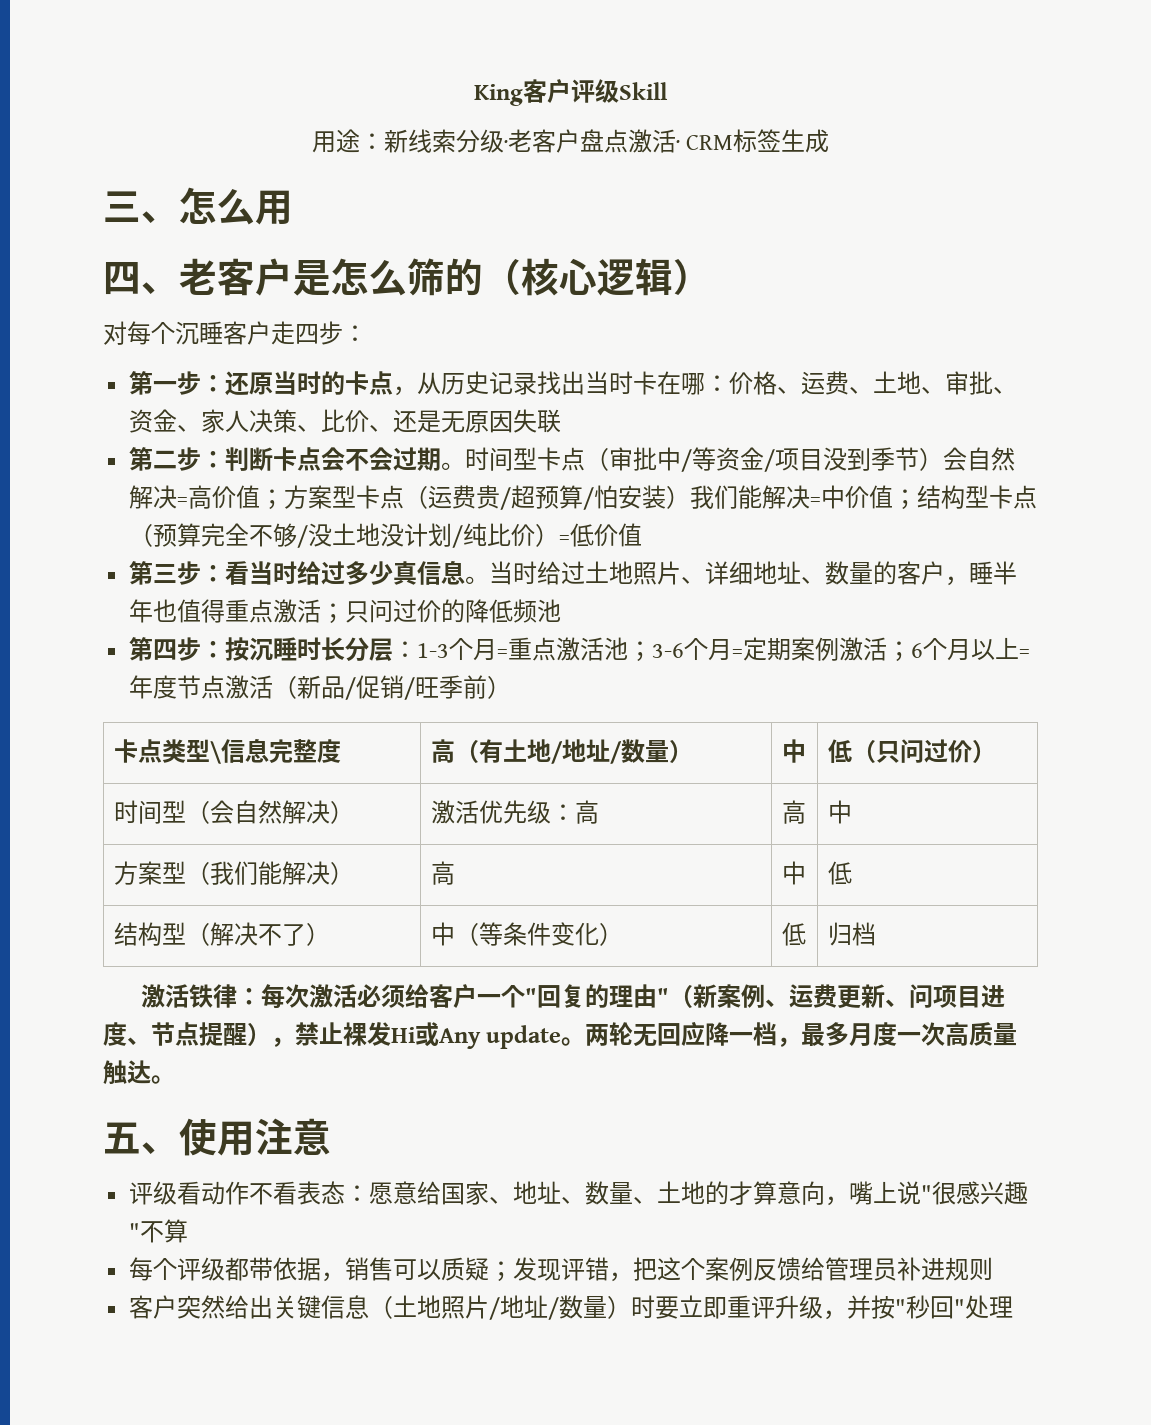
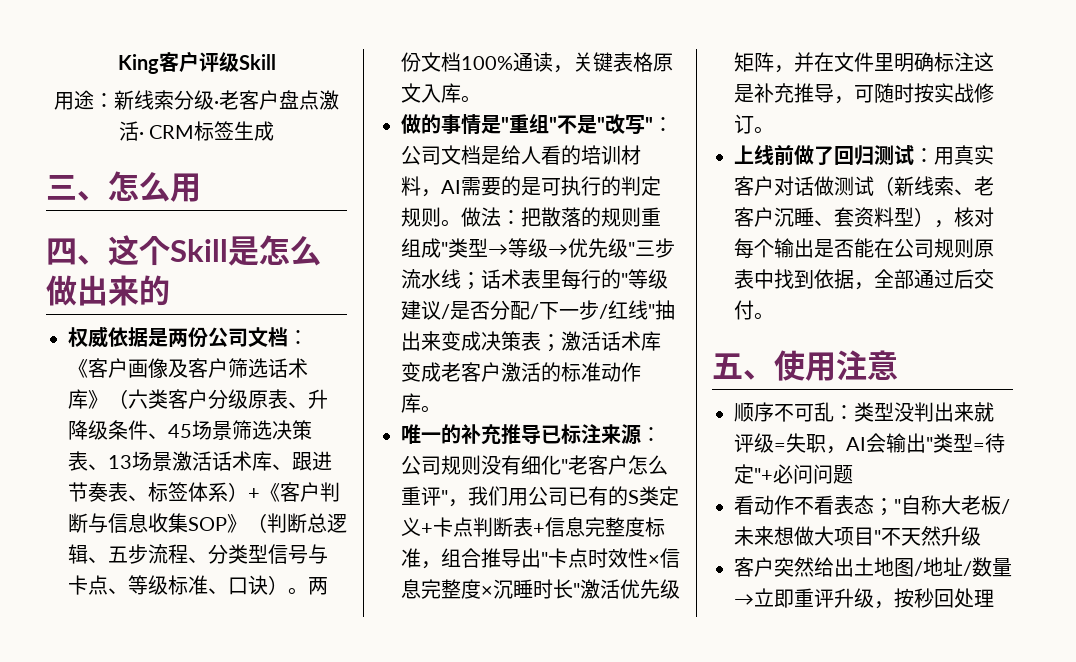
- 四、老客户是怎么筛的（核心逻辑）
- 对每个沉睡客户走四步：
- 第一步：还原当时的卡点，从历史记录找出当时卡在哪：价格、运费、土地、审批、资金、家人决策、比价、还是无原因失联
- 第二步：判断卡点会不会过期。时间型卡点（审批中/等资金/项目没到季节）会自然解决=高价值；方案型卡点（运费贵/超预算/怕安装）我们能解决=中价值；结构型卡点（预算完全不够/没土地没计划/纯比价）=低价值
- 第三步：看当时给过多少真信息。当时给过土地照片、详细地址、数量的客户，睡半年也值得重点激活；只问过价的降低频池
- 第四步：按沉睡时长分层：1-3个月=重点激活池；3-6个月=定期案例激活；6个月以上=年度节点激活（新品/促销/旺季前）
- 卡点类型\信息完整度 | 高（有土地/地址/数量） | 中 | 低（只问过价）
- 时间型（会自然解决） | 激活优先级：高 | 高 | 中
- 方案型（我们能解决） | 高 | 中 | 低
- 结构型（解决不了） | 中（等条件变化） | 低 | 归档
- 激活铁律：每次激活必须给客户一个"回复的理由"（新案例、运费更新、问项目进度、节点提醒），禁止裸发Hi或Any update。两轮无回应降一档，最多月度一次高质量触达。
+ 四、这个Skill是怎么做出来的
+ 权威依据是两份公司文档：《客户画像及客户筛选话术库》（六类客户分级原表、升降级条件、45场景筛选决策表、13场景激活话术库、跟进节奏表、标签体系）+《客户判断与信息收集SOP》（判断总逻辑、五步流程、分类型信号与卡点、等级标准、口诀）。两份文档100%通读，关键表格原文入库。
+ 做的事情是"重组"不是"改写"：公司文档是给人看的培训材料，AI需要的是可执行的判定规则。做法：把散落的规则重组成"类型→等级→优先级"三步流水线；话术表里每行的"等级建议/是否分配/下一步/红线"抽出来变成决策表；激活话术库变成老客户激活的标准动作库。
+ 唯一的补充推导已标注来源：公司规则没有细化"老客户怎么重评"，我们用公司已有的S类定义+卡点判断表+信息完整度标准，组合推导出"卡点时效性×信息完整度×沉睡时长"激活优先级矩阵，并在文件里明确标注这是补充推导，可随时按实战修订。
+ 上线前做了回归测试：用真实客户对话做测试（新线索、老客户沉睡、套资料型），核对每个输出是否能在公司规则原表中找到依据，全部通过后交付。
  五、使用注意
- 评级看动作不看表态：愿意给国家、地址、数量、土地的才算意向，嘴上说"很感兴趣"不算
- 每个评级都带依据，销售可以质疑；发现评错，把这个案例反馈给管理员补进规则
+ 顺序不可乱：类型没判出来就评级=失职，AI会输出"类型=待定"+必问问题
+ 看动作不看表态；"自称大老板/未来想做大项目"不天然升级
- 客户突然给出关键信息（土地照片/地址/数量）时要立即重评升级，并按"秒回"处理
+ 客户突然给出土地图/地址/数量→立即重评升级，按秒回处理

